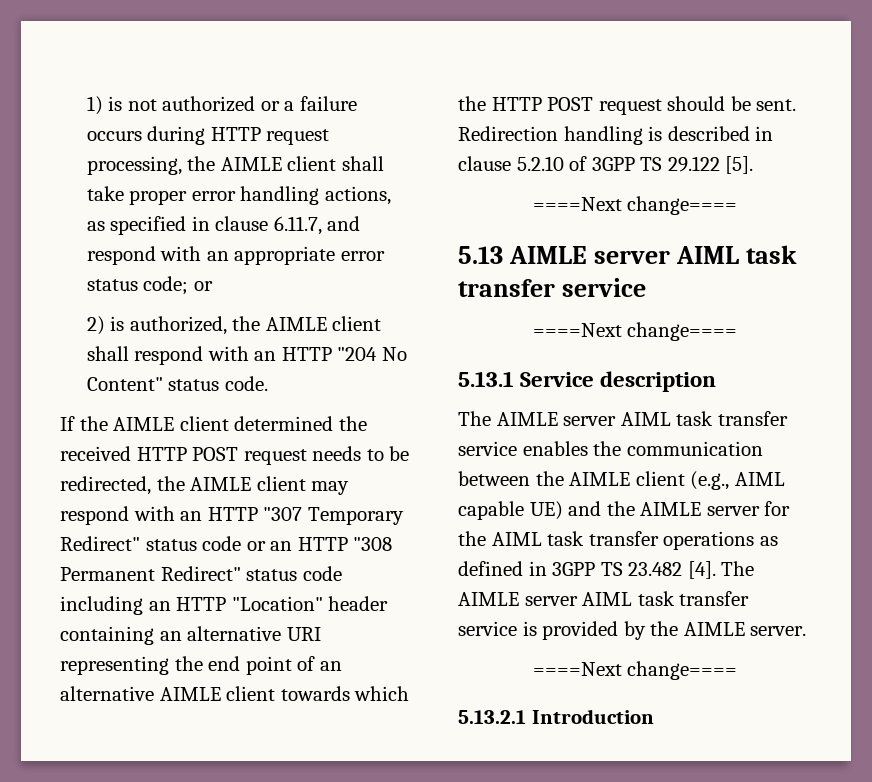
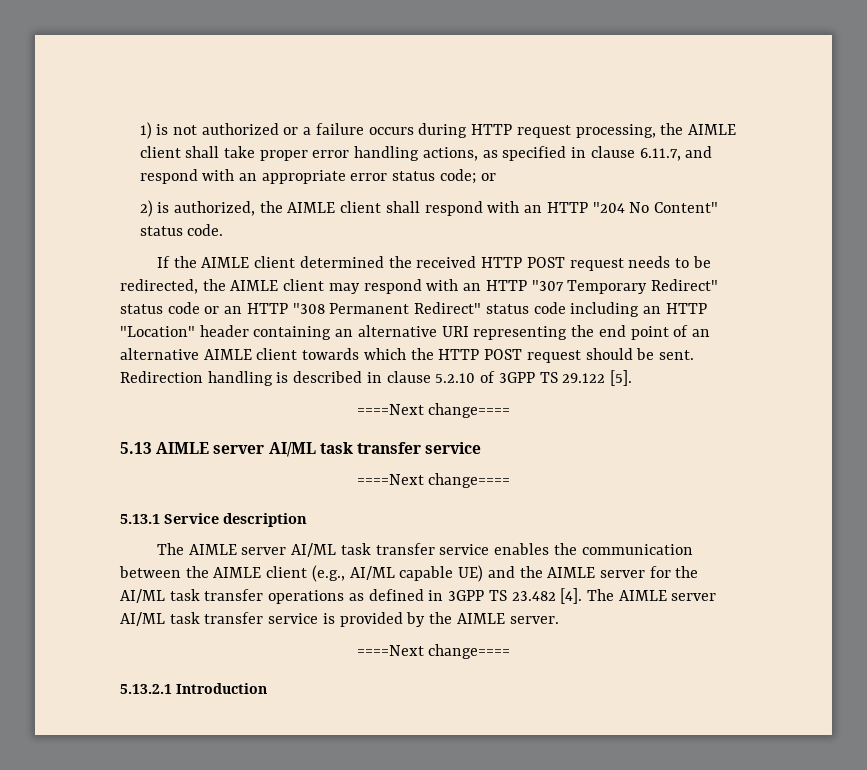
- 5.13 AIMLE server AIML task transfer service
+ 5.13 AIMLE server AI/ML task transfer service
- The AIMLE server AIML task transfer service enables the communication between the AIMLE client (e.g., AIML capable UE) and the AIMLE server for the AIML task transfer operations as defined in 3GPP TS 23.482 [4].
+ The AIMLE server AI/ML task transfer service enables the communication between the AIMLE client (e.g., AI/ML capable UE) and the AIMLE server for the AI/ML task transfer operations as defined in 3GPP TS 23.482 [4].
- The AIMLE server AIML task transfer service is provided by the AIMLE server.
+ The AIMLE server AI/ML task transfer service is provided by the AIMLE server.

